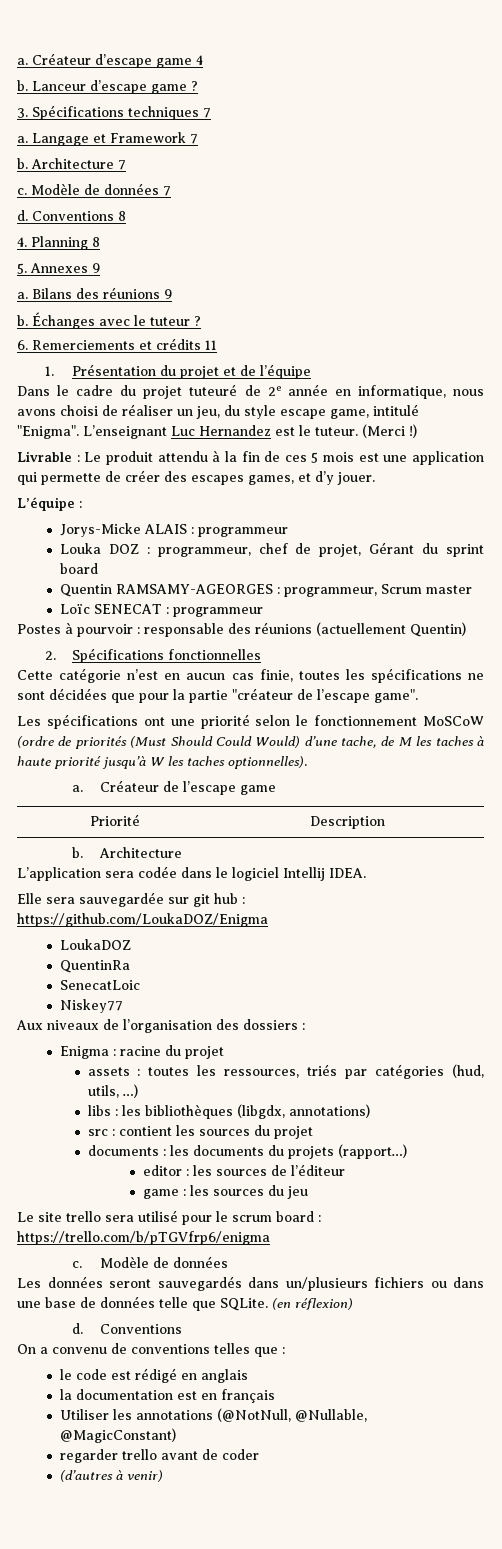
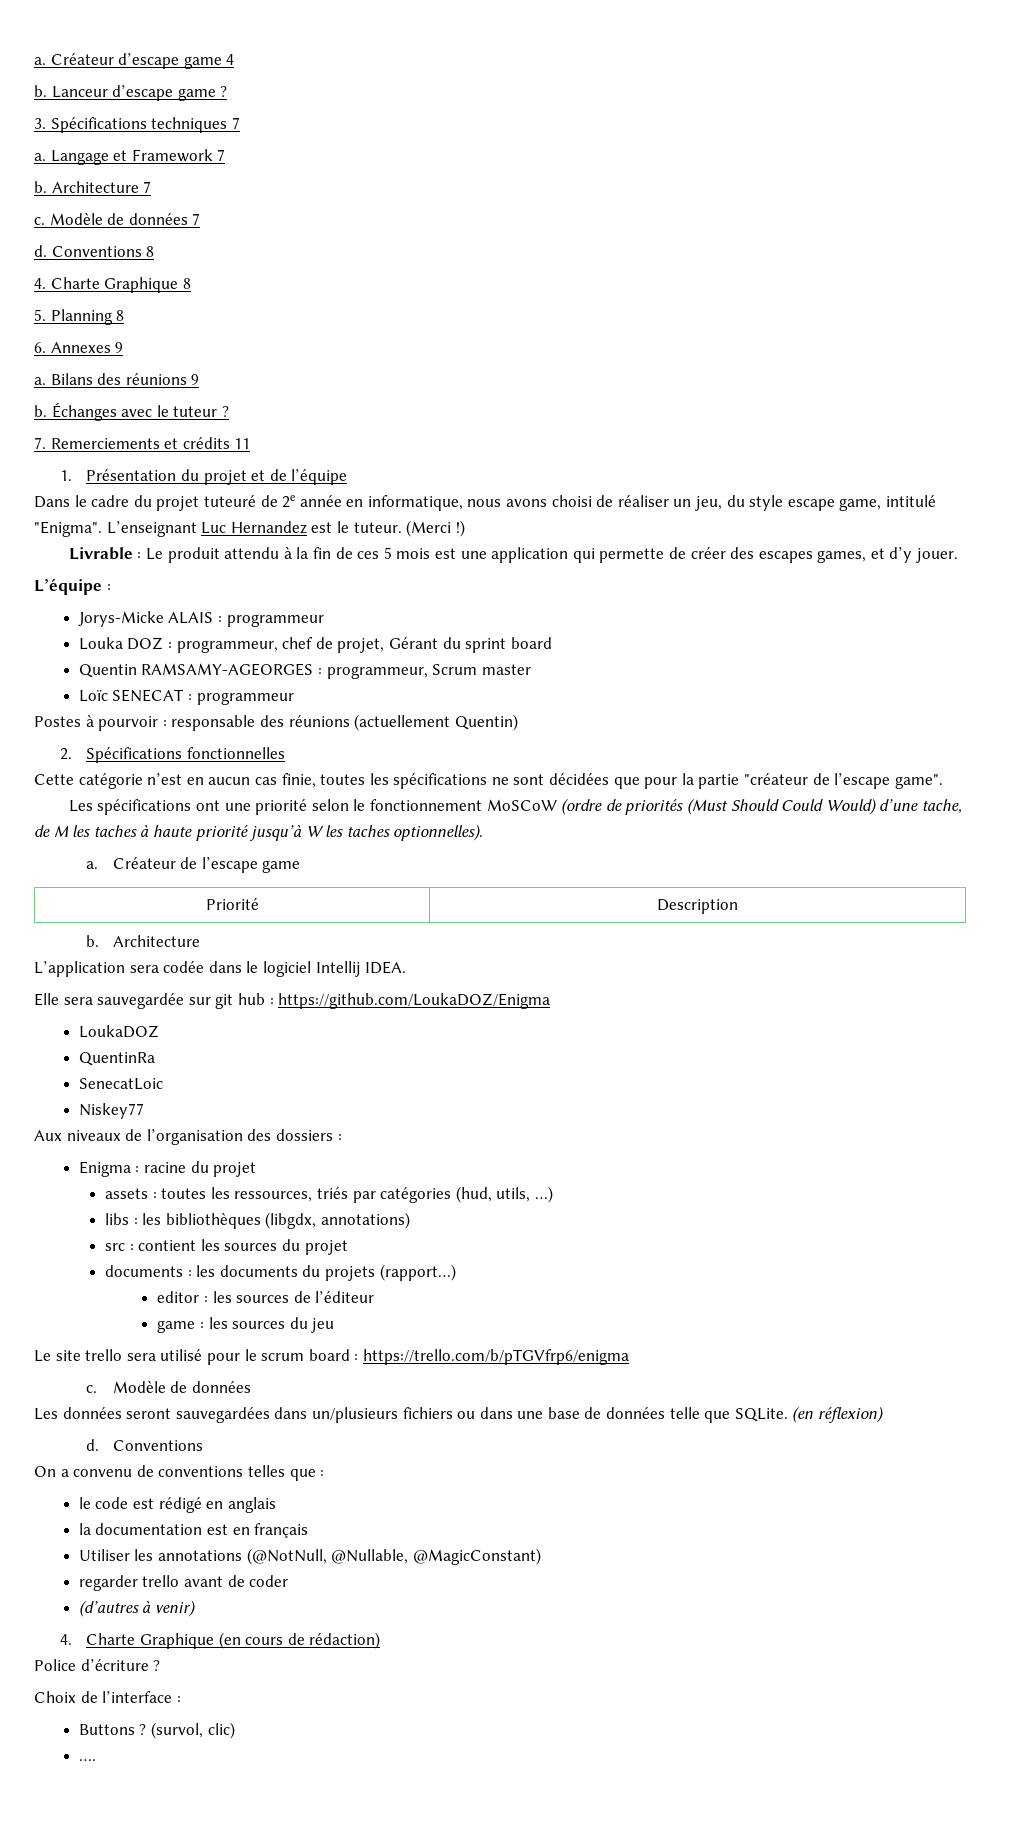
- 4. Planning 8
+ 4. Charte Graphique 8
+ 5. Planning 8
- 5. Annexes 9
+ 6. Annexes 9
- 6. Remerciements et crédits 11
+ 7. Remerciements et crédits 11
- Les données seront sauvegardés dans un/plusieurs fichiers ou dans une base de données telle que SQLite.
+ Les données seront sauvegardées dans un/plusieurs fichiers ou dans une base de données telle que SQLite.
+ 4. Charte Graphique (en cours de rédaction)
+ Police d’écriture ?
+ Choix de l’interface :
+ Buttons ? (survol, clic)
+ ….

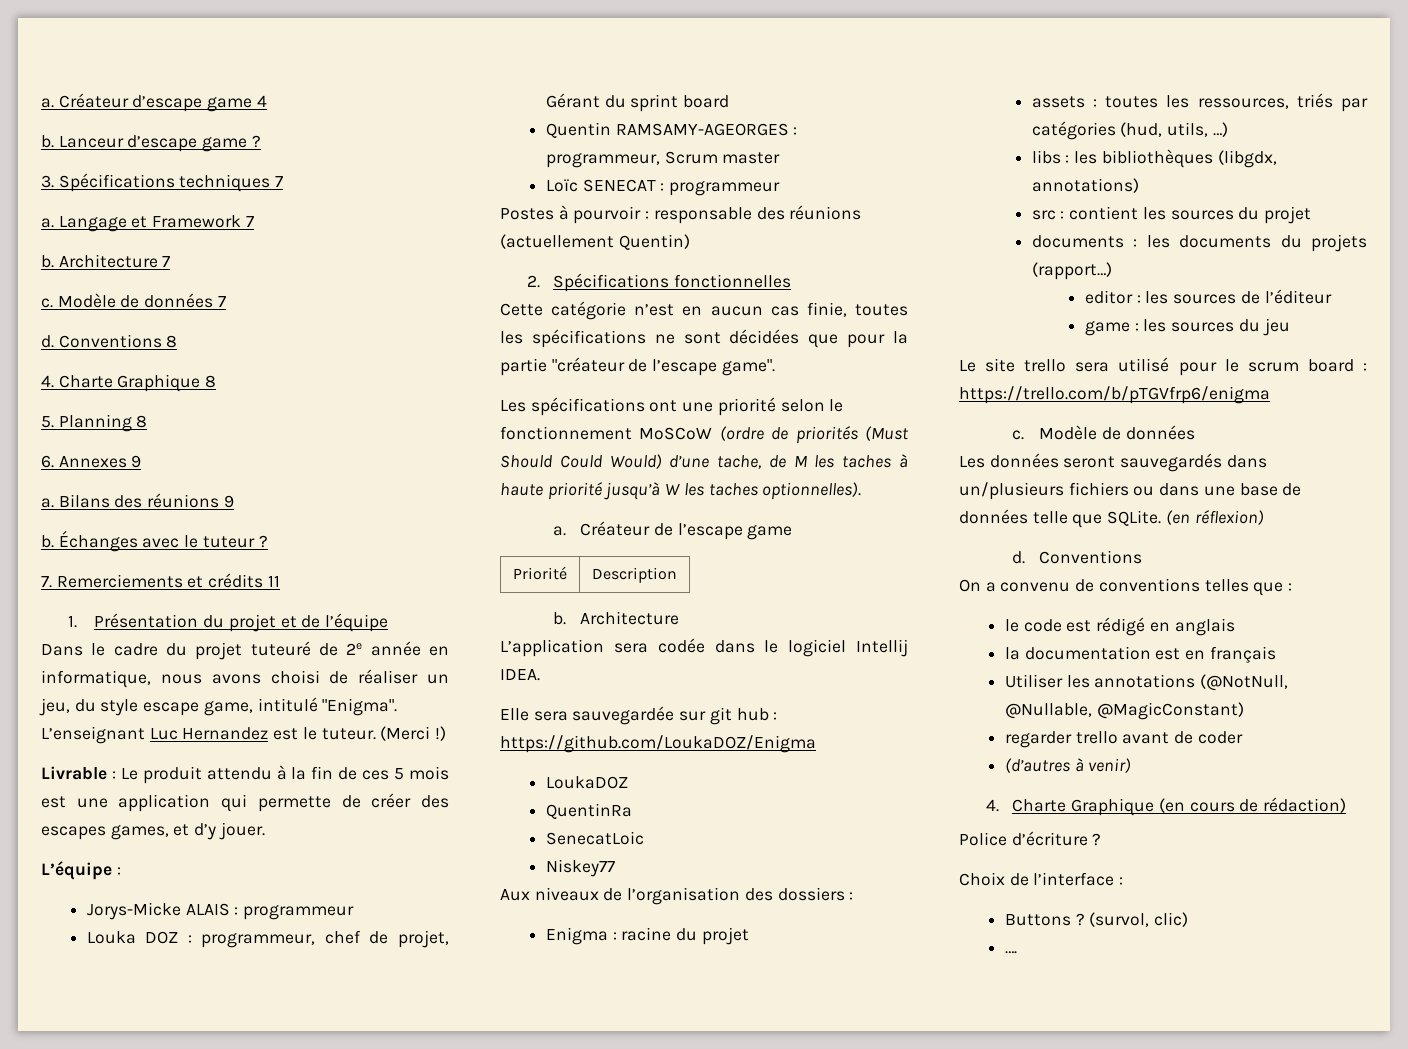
- Les données seront sauvegardées dans un/plusieurs fichiers ou dans une base de données telle que SQLite.
+ Les données seront sauvegardés dans un/plusieurs fichiers ou dans une base de données telle que SQLite.

